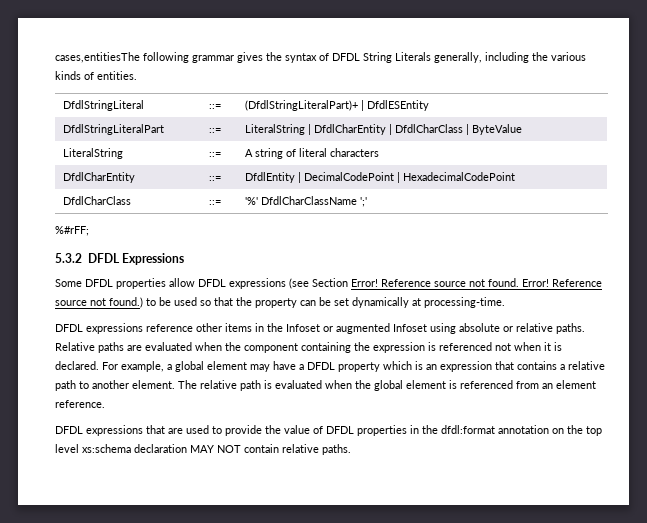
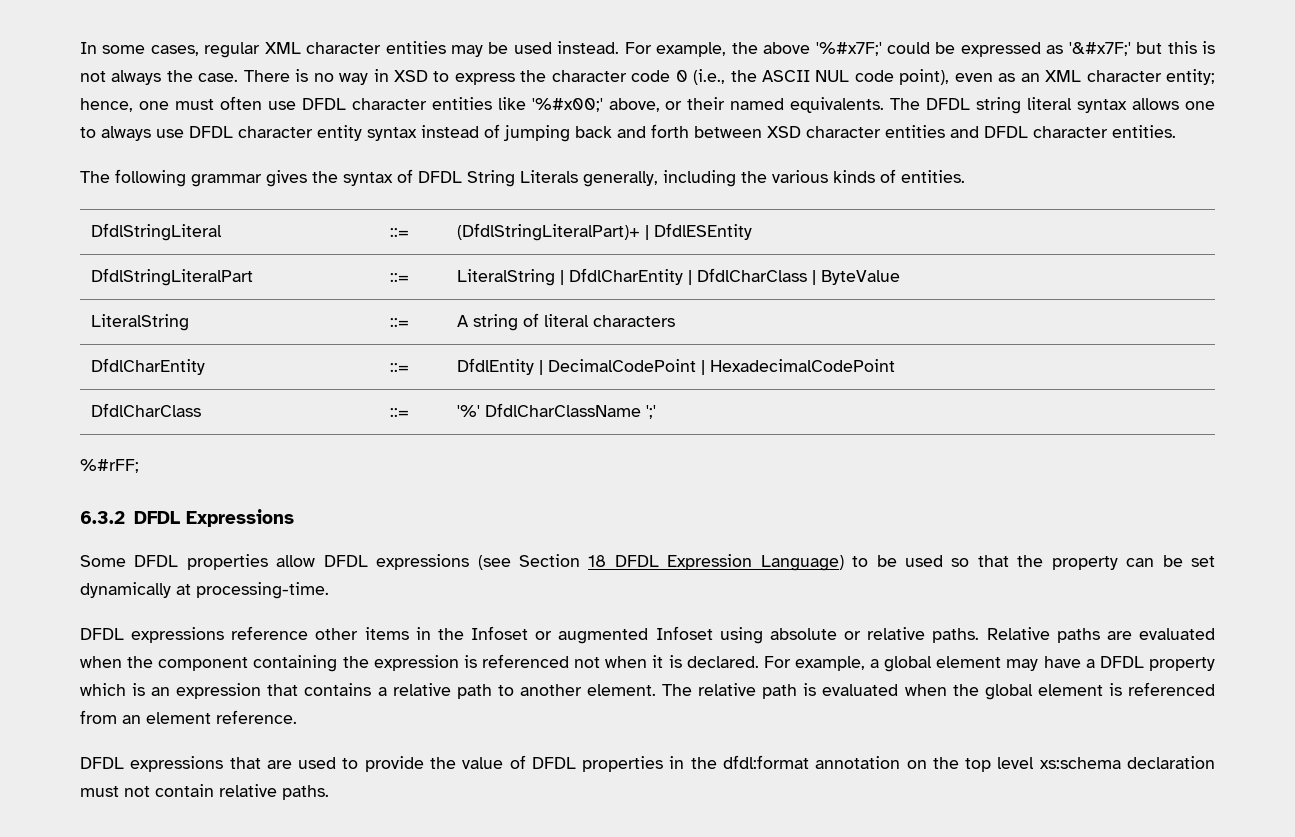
- cases,entitiesThe following grammar gives the syntax of DFDL String Literals generally, including the various kinds of entities.
+ In some cases, regular XML character entities may be used instead. For example, the above '%#x7F;' could be expressed as '&#x7F;' but this is not always the case. There is no way in XSD to express the character code 0 (i.e., the ASCII NUL code point), even as an XML character entity; hence, one must often use DFDL character entities like '%#x00;' above, or their named equivalents. The DFDL string literal syntax allows one to always use DFDL character entity syntax instead of jumping back and forth between XSD character entities and DFDL character entities.
+ The following grammar gives the syntax of DFDL String Literals generally, including the various kinds of entities.
- 5.3.2 DFDL Expressions
+ 6.3.2 DFDL Expressions
- Some DFDL properties allow DFDL expressions (see Section Error! Reference source not found. Error! Reference source not found.) to be used so that the property can be set dynamically at processing-time.
+ Some DFDL properties allow DFDL expressions (see Section 18 DFDL Expression Language) to be used so that the property can be set dynamically at processing-time.
- DFDL expressions that are used to provide the value of DFDL properties in the dfdl:format annotation on the top level xs:schema declaration MAY NOT contain relative paths.
+ DFDL expressions that are used to provide the value of DFDL properties in the dfdl:format annotation on the top level xs:schema declaration must not contain relative paths.

